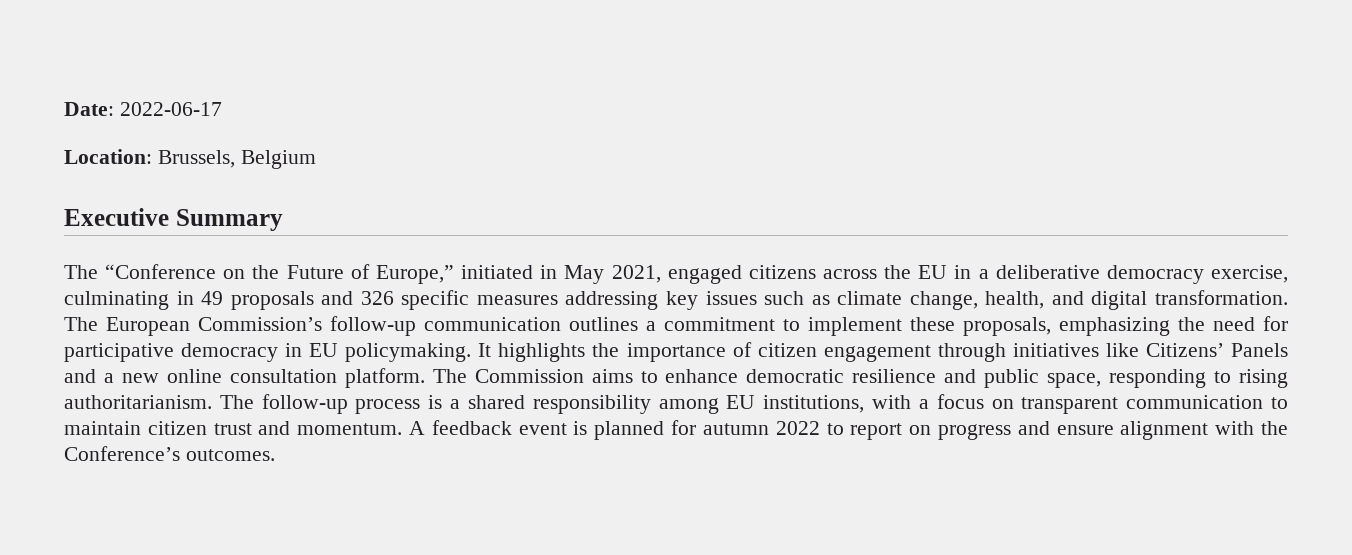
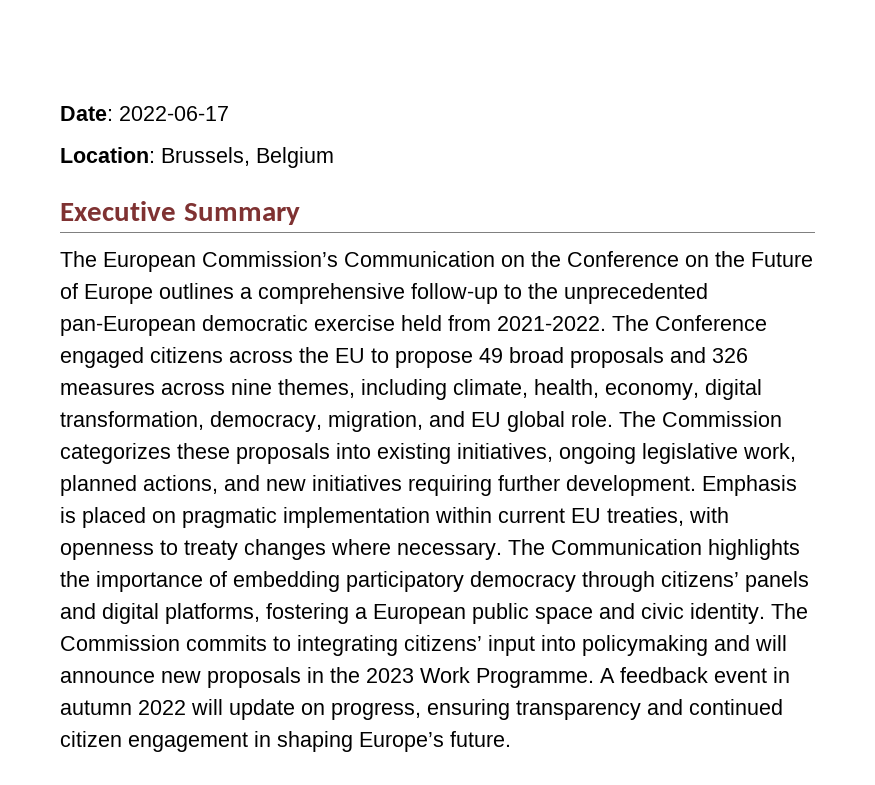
- The “Conference on the Future of Europe,” initiated in May 2021, engaged citizens across the EU in a deliberative democracy exercise, culminating in 49 proposals and 326 specific measures addressing key issues such as climate change, health, and digital transformation. The European Commission’s follow-up communication outlines a commitment to implement these proposals, emphasizing the need for participative democracy in EU policymaking. It highlights the importance of citizen engagement through initiatives like Citizens’ Panels and a new online consultation platform. The Commission aims to enhance democratic resilience and public space, responding to rising authoritarianism. The follow-up process is a shared responsibility among EU institutions, with a focus on transparent communication to maintain citizen trust and momentum. A feedback event is planned for autumn 2022 to report on progress and ensure alignment with the Conference’s outcomes.
+ The European Commission’s Communication on the Conference on the Future of Europe outlines a comprehensive follow-up to the unprecedented pan-European democratic exercise held from 2021-2022. The Conference engaged citizens across the EU to propose 49 broad proposals and 326 measures across nine themes, including climate, health, economy, digital transformation, democracy, migration, and EU global role. The Commission categorizes these proposals into existing initiatives, ongoing legislative work, planned actions, and new initiatives requiring further development. Emphasis is placed on pragmatic implementation within current EU treaties, with openness to treaty changes where necessary. The Communication highlights the importance of embedding participatory democracy through citizens’ panels and digital platforms, fostering a European public space and civic identity. The Commission commits to integrating citizens’ input into policymaking and will announce new proposals in the 2023 Work Programme. A feedback event in autumn 2022 will update on progress, ensuring transparency and continued citizen engagement in shaping Europe’s future.

